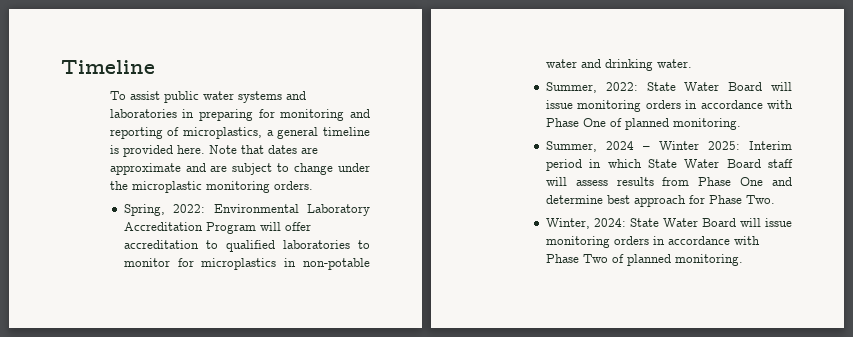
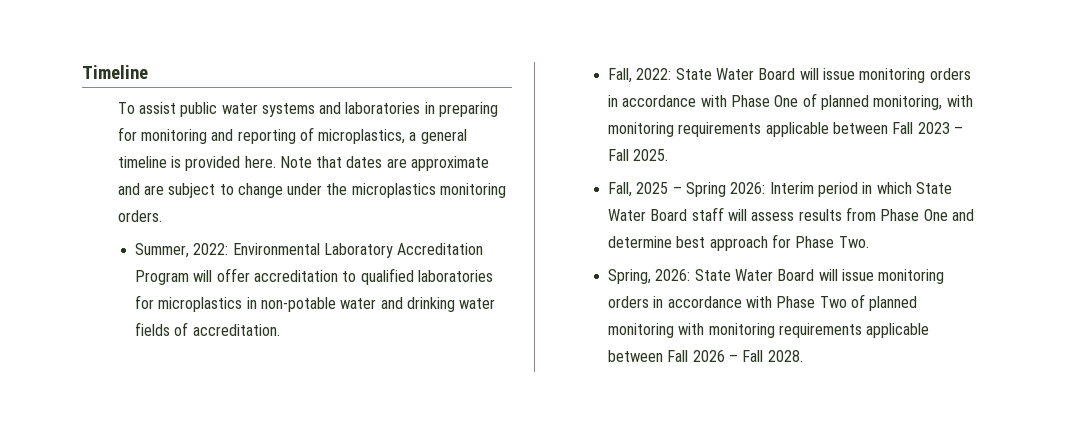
- Note that dates are approximate and are subject to change under the microplastic monitoring orders.
+ Note that dates are approximate and are subject to change under the microplastics monitoring orders.
- Spring, 2022: Environmental Laboratory Accreditation Program will offer accreditation to qualified laboratories to monitor for microplastics in non-potable water and drinking water.
- Summer, 2022: State Water Board will issue monitoring orders in accordance with Phase One of planned monitoring.
- Summer, 2024 – Winter 2025: Interim period in which State Water Board staff will assess results from Phase One and determine best approach for Phase Two.
+ Summer, 2022: Environmental Laboratory Accreditation Program will offer accreditation to qualified laboratories for microplastics in non-potable water and drinking water fields of accreditation.
+ Fall, 2022: State Water Board will issue monitoring orders in accordance with Phase One of planned monitoring, with monitoring requirements applicable between Fall 2023 – Fall 2025.
+ Fall, 2025 – Spring 2026: Interim period in which State Water Board staff will assess results from Phase One and determine best approach for Phase Two.
- Winter, 2024: State Water Board will issue monitoring orders in accordance with Phase Two of planned monitoring.
+ Spring, 2026: State Water Board will issue monitoring orders in accordance with Phase Two of planned monitoring with monitoring requirements applicable between Fall 2026 – Fall 2028.

